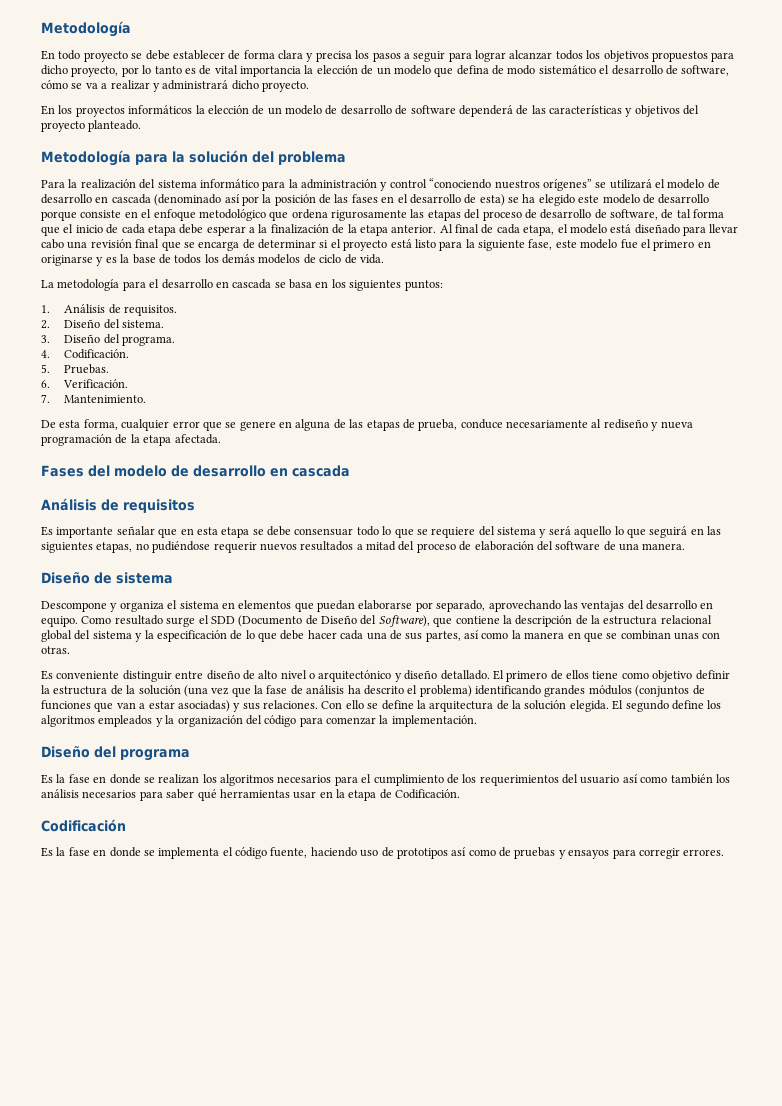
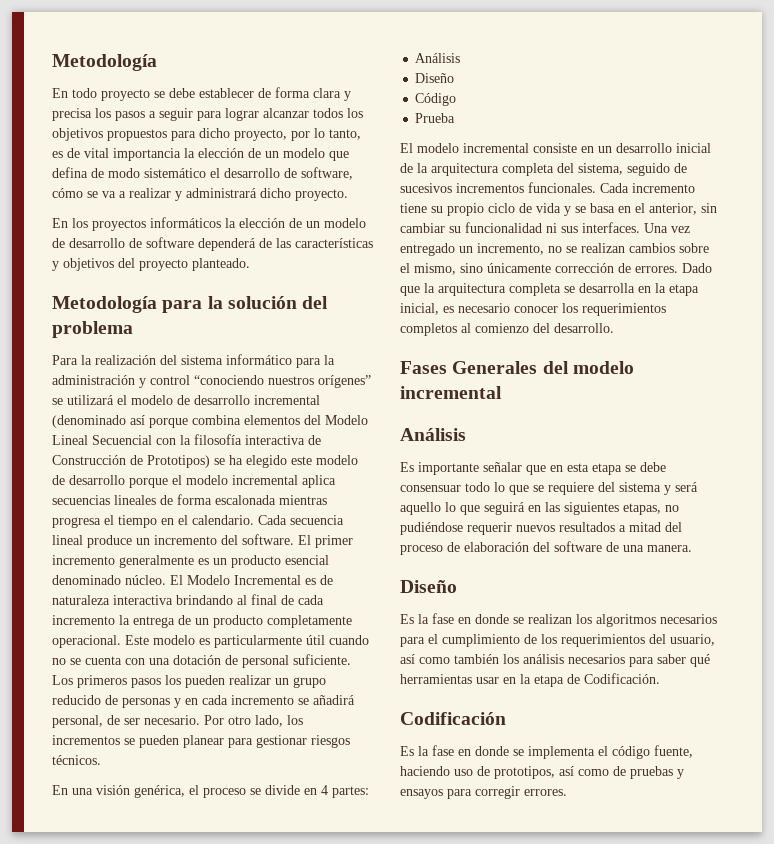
- En todo proyecto se debe establecer de forma clara y precisa los pasos a seguir para lograr alcanzar todos los objetivos propuestos para dicho proyecto, por lo tanto es de vital importancia la elección de un modelo que defina de modo sistemático el desarrollo de software, cómo se va a realizar y administrará dicho proyecto.
+ En todo proyecto se debe establecer de forma clara y precisa los pasos a seguir para lograr alcanzar todos los objetivos propuestos para dicho proyecto, por lo tanto, es de vital importancia la elección de un modelo que defina de modo sistemático el desarrollo de software, cómo se va a realizar y administrará dicho proyecto.
- Para la realización del sistema informático para la administración y control “conociendo nuestros orígenes” se utilizará el modelo de desarrollo en cascada (denominado así por la posición de las fases en el desarrollo de esta) se ha elegido este modelo de desarrollo porque consiste en el enfoque metodológico que ordena rigurosamente las etapas del proceso de desarrollo de software, de tal forma que el inicio de cada etapa debe esperar a la finalización de la etapa anterior. Al final de cada etapa, el modelo está diseñado para llevar cabo una revisión final que se encarga de determinar si el proyecto está listo para la siguiente fase, este modelo fue el primero en originarse y es la base de todos los demás modelos de ciclo de vida.
- La metodología para el desarrollo en cascada se basa en los siguientes puntos:
- 1. Análisis de requisitos.
- 2. Diseño del sistema.
- 3. Diseño del programa.
- 4. Codificación.
- 5. Pruebas.
- 6. Verificación.
- 7. Mantenimiento.
- De esta forma, cualquier error que se genere en alguna de las etapas de prueba, conduce necesariamente al rediseño y nueva programación de la etapa afectada.
+ Para la realización del sistema informático para la administración y control “conociendo nuestros orígenes” se utilizará el modelo de desarrollo incremental (denominado así porque combina elementos del Modelo Lineal Secuencial con la filosofía interactiva de Construcción de Prototipos) se ha elegido este modelo de desarrollo porque el modelo incremental aplica secuencias lineales de forma escalonada mientras progresa el tiempo en el calendario. Cada secuencia lineal produce un incremento del software. El primer incremento generalmente es un producto esencial denominado núcleo. El Modelo Incremental es de naturaleza interactiva brindando al final de cada incremento la entrega de un producto completamente operacional. Este modelo es particularmente útil cuando no se cuenta con una dotación de personal suficiente. Los primeros pasos los pueden realizar un grupo reducido de personas y en cada incremento se añadirá personal, de ser necesario. Por otro lado, los incrementos se pueden planear para gestionar riesgos técnicos.
+ En una visión genérica, el proceso se divide en 4 partes:
+ Análisis
+ Diseño
+ Código
+ Prueba
+ El modelo incremental consiste en un desarrollo inicial de la arquitectura completa del sistema, seguido de sucesivos incrementos funcionales. Cada incremento tiene su propio ciclo de vida y se basa en el anterior, sin cambiar su funcionalidad ni sus interfaces. Una vez entregado un incremento, no se realizan cambios sobre el mismo, sino únicamente corrección de errores. Dado que la arquitectura completa se desarrolla en la etapa inicial, es necesario conocer los requerimientos completos al comienzo del desarrollo.
- Fases del modelo de desarrollo en cascada
- Análisis de requisitos
+ Fases Generales del modelo incremental
+ Análisis
  Es importante señalar que en esta etapa se debe consensuar todo lo que se requiere del sistema y será aquello lo que seguirá en las siguientes etapas, no pudiéndose requerir nuevos resultados a mitad del proceso de elaboración del software de una manera.
- Diseño de sistema
- Descompone y organiza el sistema en elementos que puedan elaborarse por separado, aprovechando las ventajas del desarrollo en equipo. Como resultado surge el SDD (Documento de Diseño del Software), que contiene la descripción de la estructura relacional global del sistema y la especificación de lo que debe hacer cada una de sus partes, así como la manera en que se combinan unas con otras.
- Es conveniente distinguir entre diseño de alto nivel o arquitectónico y diseño detallado. El primero de ellos tiene como objetivo definir la estructura de la solución (una vez que la fase de análisis ha descrito el problema) identificando grandes módulos (conjuntos de funciones que van a estar asociadas) y sus relaciones. Con ello se define la arquitectura de la solución elegida. El segundo define los algoritmos empleados y la organización del código para comenzar la implementación.
- Diseño del programa
+ Diseño
- Es la fase en donde se realizan los algoritmos necesarios para el cumplimiento de los requerimientos del usuario así como también los análisis necesarios para saber qué herramientas usar en la etapa de Codificación.
+ Es la fase en donde se realizan los algoritmos necesarios para el cumplimiento de los requerimientos del usuario, así como también los análisis necesarios para saber qué herramientas usar en la etapa de Codificación.
- Es la fase en donde se implementa el código fuente, haciendo uso de prototipos así como de pruebas y ensayos para corregir errores.
+ Es la fase en donde se implementa el código fuente, haciendo uso de prototipos, así como de pruebas y ensayos para corregir errores.

